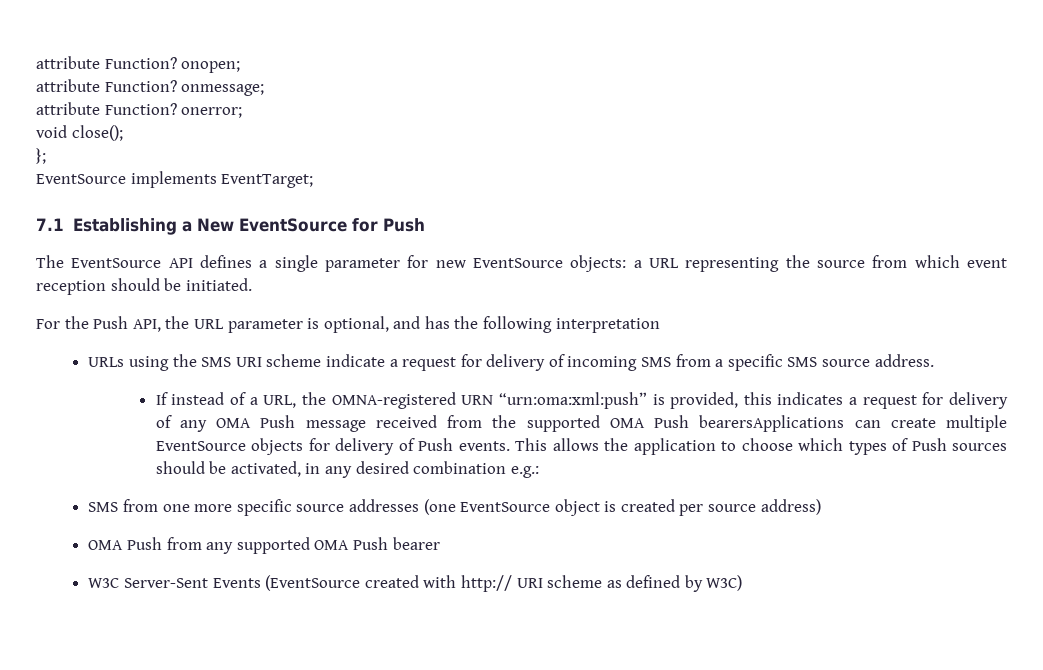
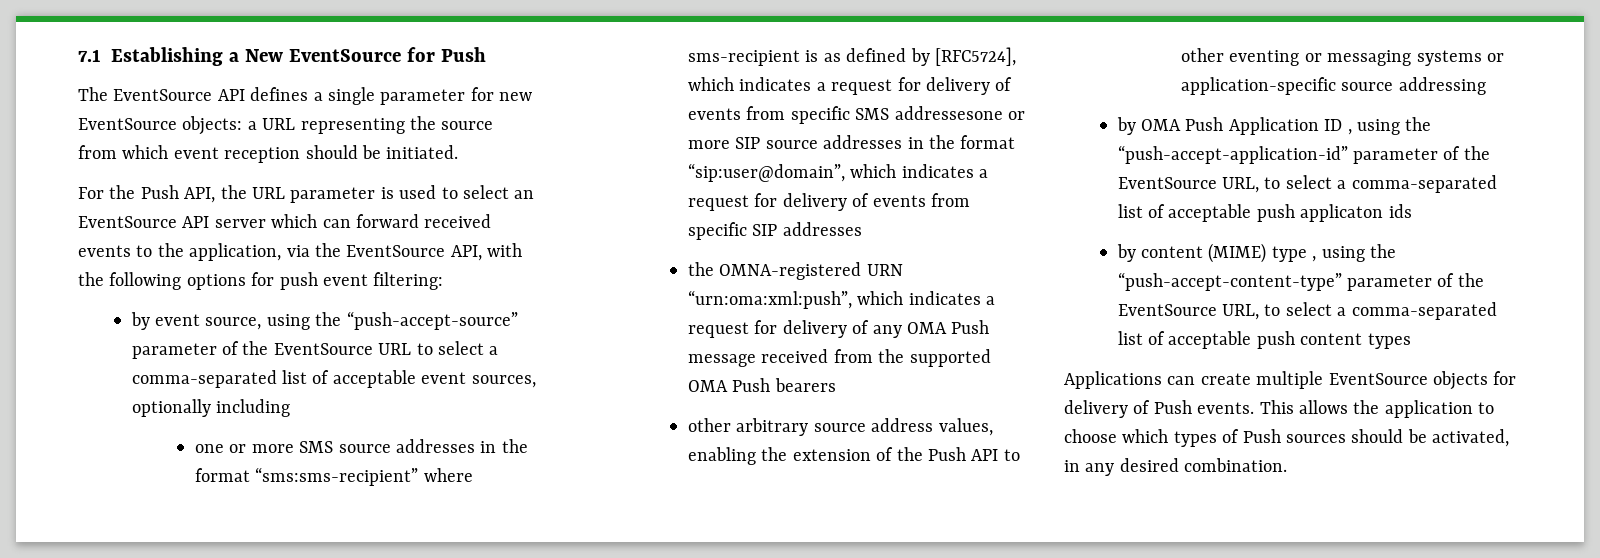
- attribute Function? onopen;
- attribute Function? onmessage;
- attribute Function? onerror;
- void close();
- };
- EventSource implements EventTarget;
- For the Push API, the URL parameter is optional, and has the following interpretation
- URLs using the SMS URI scheme indicate a request for delivery of incoming SMS from a specific SMS source address.
- If instead of a URL, the OMNA-registered URN “urn:oma:xml:push” is provided, this indicates a request for delivery of any OMA Push message received from the supported OMA Push bearersApplications can create multiple EventSource objects for delivery of Push events.
+ For the Push API, the URL parameter is used to select an EventSource API server which can forward received events to the application, via the EventSource API, with the following options for push event filtering:
+ by event source, using the “push-accept-source” parameter of the EventSource URL to select a comma-separated list of acceptable event sources, optionally including
+ one or more SMS source addresses in the format “sms:sms-recipient” where sms-recipient is as defined by [RFC5724], which indicates a request for delivery of events from specific SMS addressesone or more SIP source addresses in the format “sip:user@domain”, which indicates a request for delivery of events from specific SIP addresses
+ the OMNA-registered URN “urn:oma:xml:push”, which indicates a request for delivery of any OMA Push message received from the supported OMA Push bearers
+ other arbitrary source address values, enabling the extension of the Push API to other eventing or messaging systems or application-specific source addressing
+ by OMA Push Application ID , using the “push-accept-application-id” parameter of the EventSource URL, to select a comma-separated list of acceptable push applicaton ids
+ by content (MIME) type , using the “push-accept-content-type” parameter of the EventSource URL, to select a comma-separated list of acceptable push content types
+ Applications can create multiple EventSource objects for delivery of Push events.
- This allows the application to choose which types of Push sources should be activated, in any desired combination e.g.:
- SMS from one more specific source addresses (one EventSource object is created per source address)
- OMA Push from any supported OMA Push bearer
- W3C Server-Sent Events (EventSource created with http:// URI scheme as defined by W3C)
+ This allows the application to choose which types of Push sources should be activated, in any desired combination.

